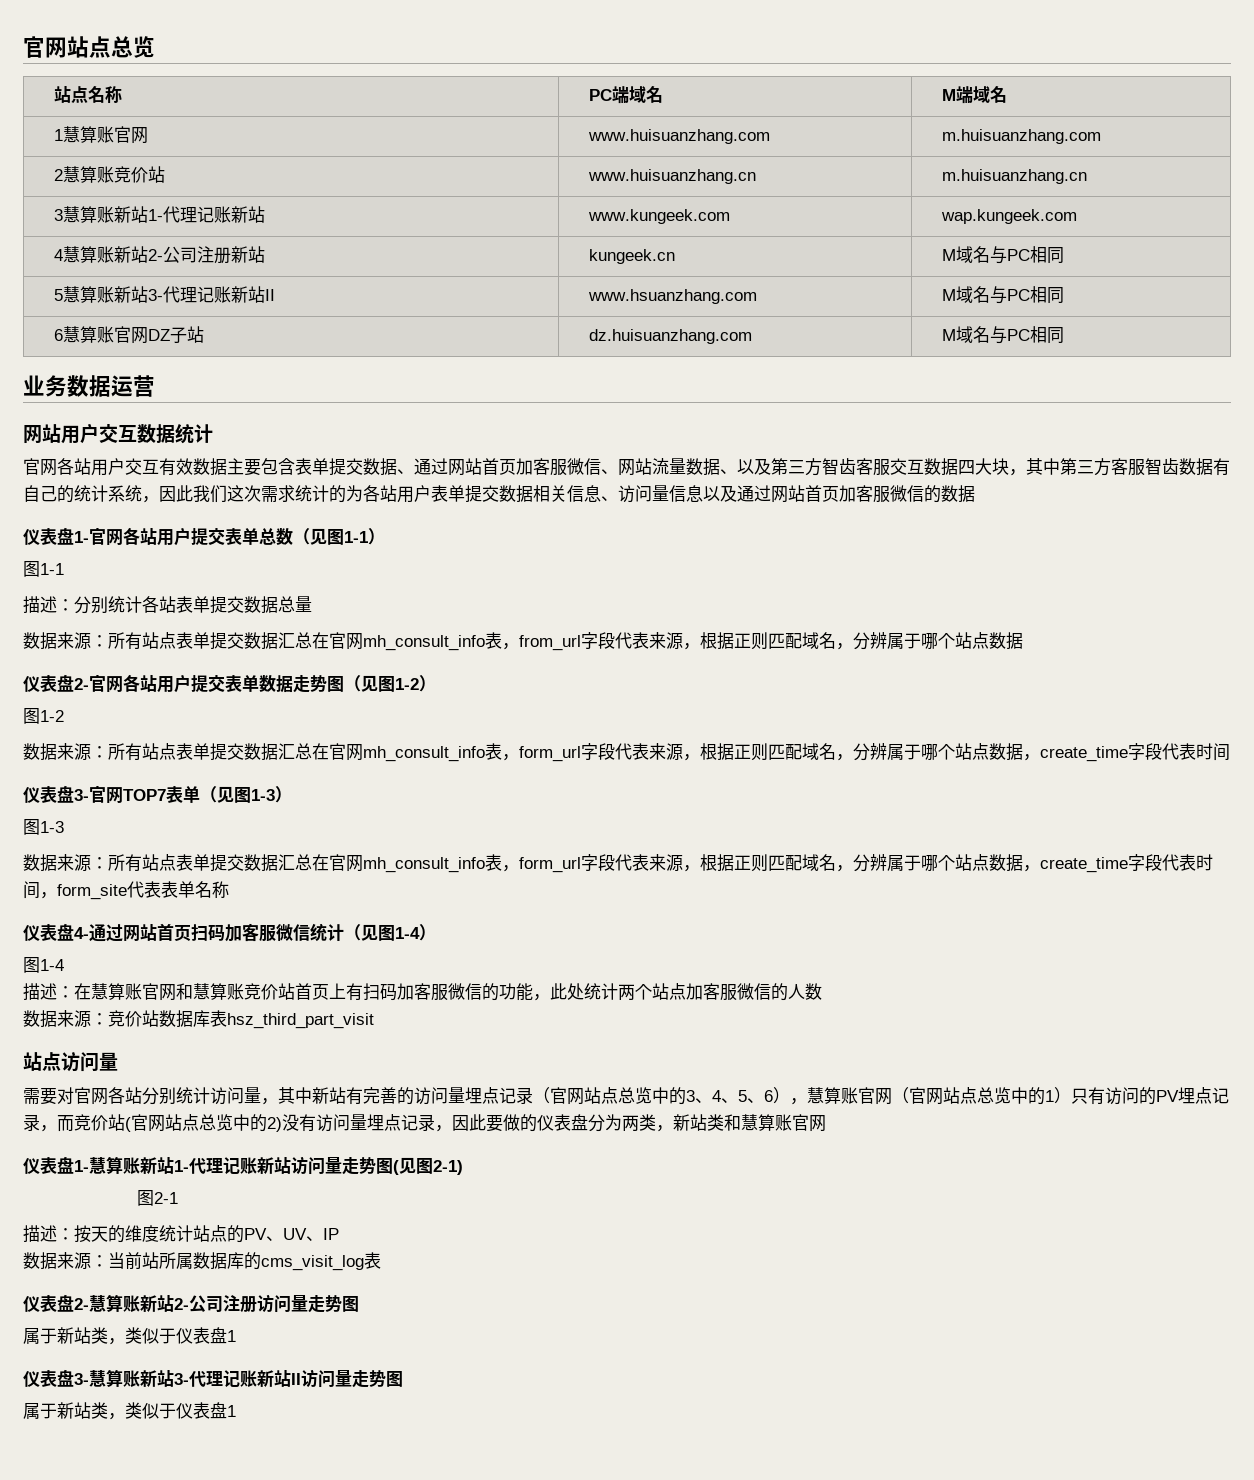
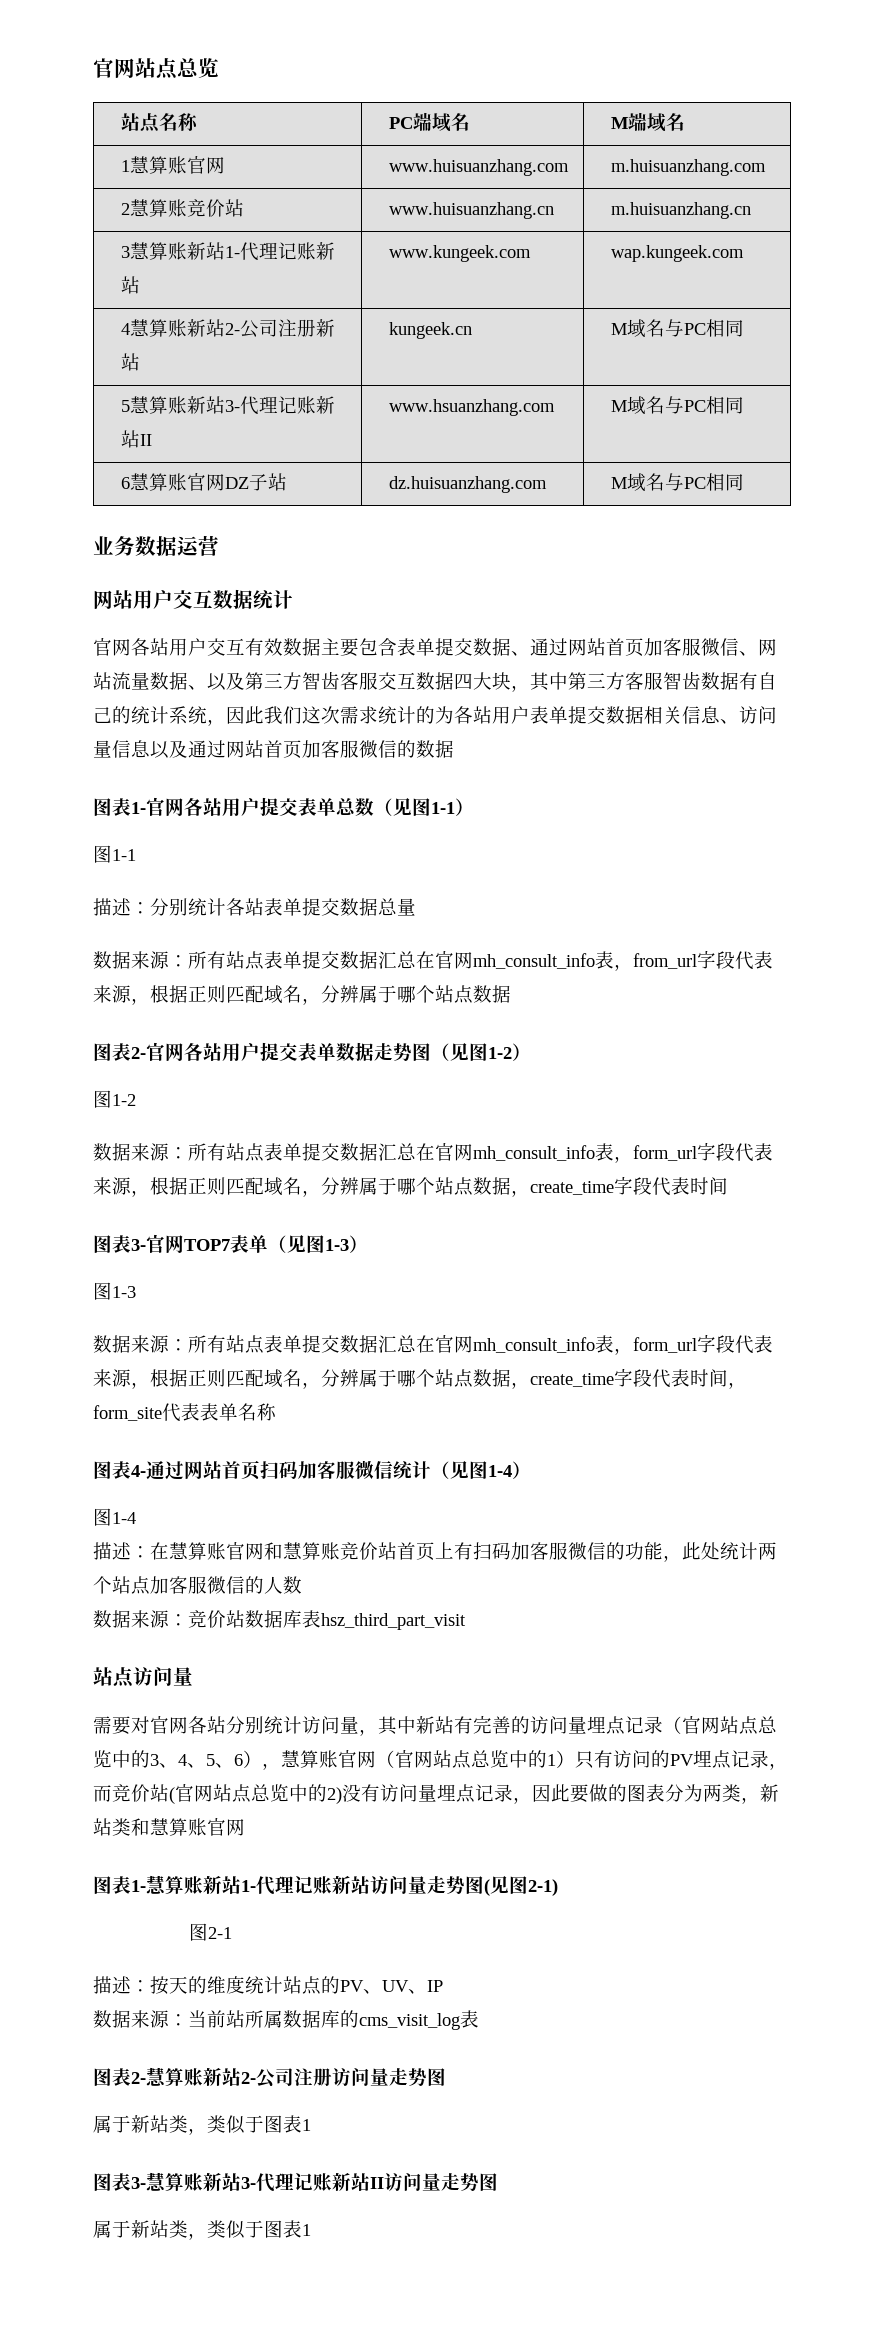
- 仪表盘1-官网各站用户提交表单总数（见图1-1）
+ 图表1-官网各站用户提交表单总数（见图1-1）
- 仪表盘2-官网各站用户提交表单数据走势图（见图1-2）
+ 图表2-官网各站用户提交表单数据走势图（见图1-2）
- 仪表盘3-官网TOP7表单（见图1-3）
+ 图表3-官网TOP7表单（见图1-3）
- 仪表盘4-通过网站首页扫码加客服微信统计（见图1-4）
+ 图表4-通过网站首页扫码加客服微信统计（见图1-4）
- 需要对官网各站分别统计访问量，其中新站有完善的访问量埋点记录（官网站点总览中的3、4、5、6），慧算账官网（官网站点总览中的1）只有访问的PV埋点记录，而竞价站(官网站点总览中的2)没有访问量埋点记录，因此要做的仪表盘分为两类，新站类和慧算账官网
+ 需要对官网各站分别统计访问量，其中新站有完善的访问量埋点记录（官网站点总览中的3、4、5、6），慧算账官网（官网站点总览中的1）只有访问的PV埋点记录，而竞价站(官网站点总览中的2)没有访问量埋点记录，因此要做的图表分为两类，新站类和慧算账官网
- 仪表盘1-慧算账新站1-代理记账新站访问量走势图(见图2-1)
+ 图表1-慧算账新站1-代理记账新站访问量走势图(见图2-1)
- 仪表盘2-慧算账新站2-公司注册访问量走势图
- 属于新站类，类似于仪表盘1
+ 图表2-慧算账新站2-公司注册访问量走势图
+ 属于新站类，类似于图表1
- 仪表盘3-慧算账新站3-代理记账新站II访问量走势图
- 属于新站类，类似于仪表盘1
+ 图表3-慧算账新站3-代理记账新站II访问量走势图
+ 属于新站类，类似于图表1

